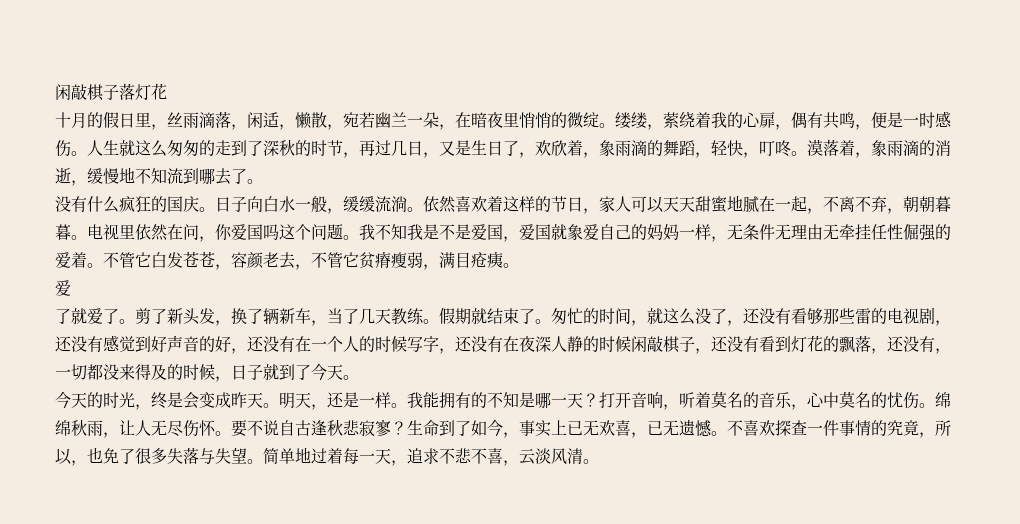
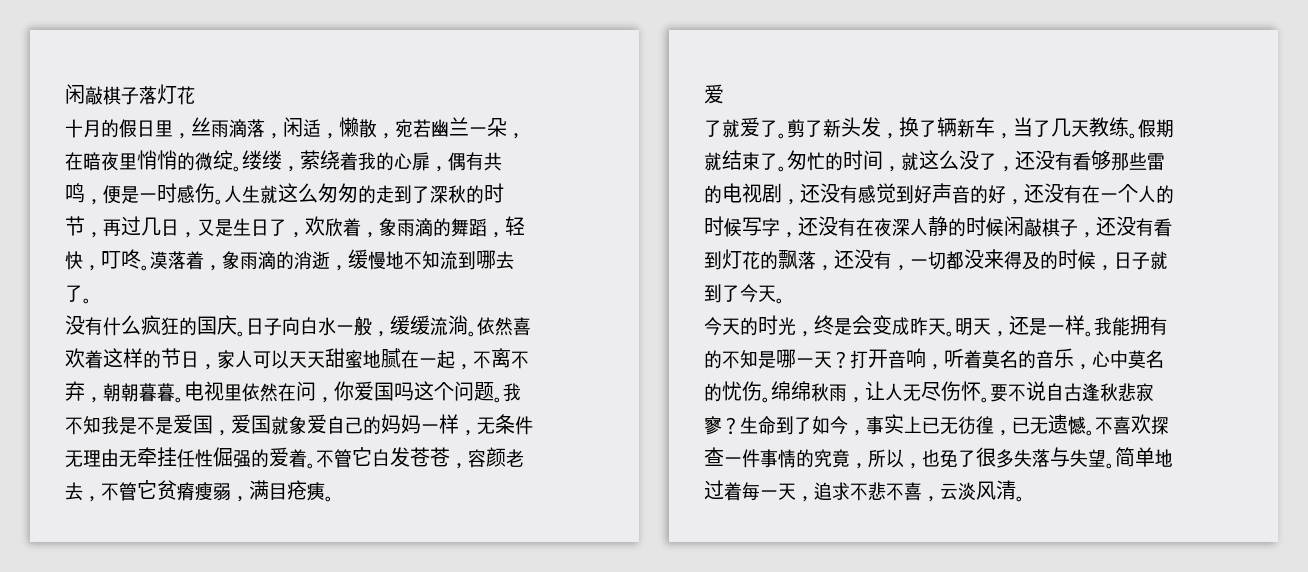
- 生命到了如今，事实上已无欢喜，已无遗憾。
+ 生命到了如今，事实上已无彷徨，已无遗憾。

